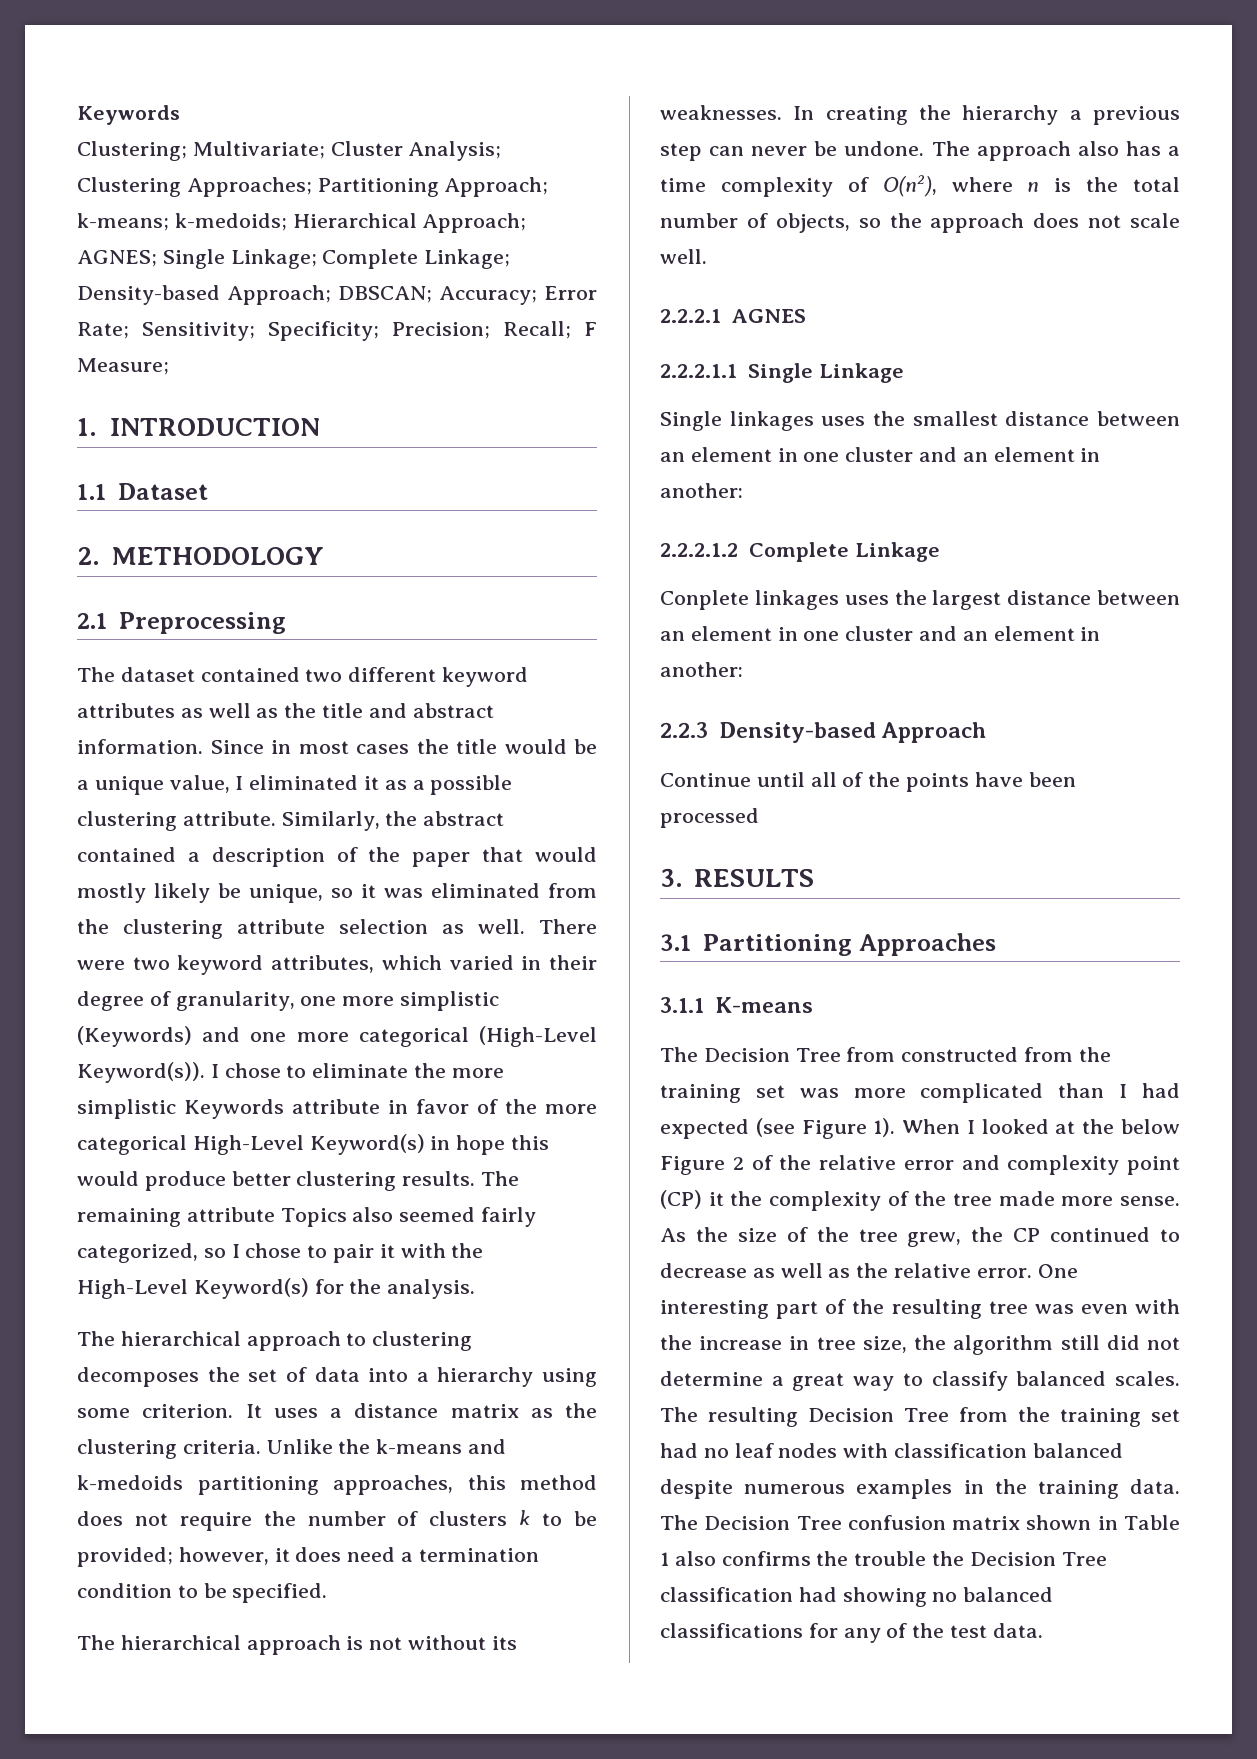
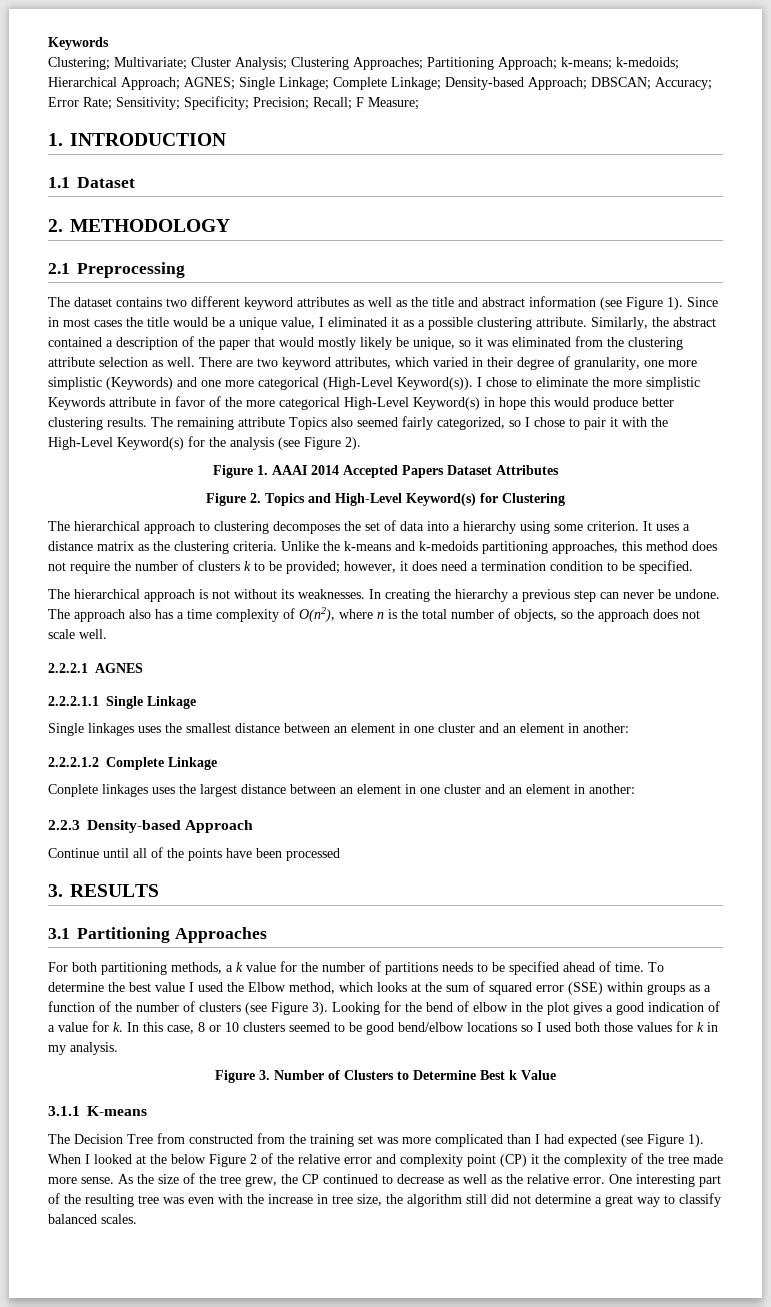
- The dataset contained two different keyword attributes as well as the title and abstract information.
+ The dataset contains two different keyword attributes as well as the title and abstract information (see Figure 1).
- There were two keyword attributes, which varied in their degree of granularity, one more simplistic (Keywords) and one more categorical (High-Level Keyword(s)).
+ There are two keyword attributes, which varied in their degree of granularity, one more simplistic (Keywords) and one more categorical (High-Level Keyword(s)).
- The remaining attribute Topics also seemed fairly categorized, so I chose to pair it with the High-Level Keyword(s) for the analysis.
+ The remaining attribute Topics also seemed fairly categorized, so I chose to pair it with the High-Level Keyword(s) for the analysis (see Figure 2).
+ Figure 1. AAAI 2014 Accepted Papers Dataset Attributes
+ Figure 2. Topics and High-Level Keyword(s) for Clustering
+ For both partitioning methods, a k value for the number of partitions needs to be specified ahead of time. To determine the best value I used the Elbow method, which looks at the sum of squared error (SSE) within groups as a function of the number of clusters (see Figure 3). Looking for the bend of elbow in the plot gives a good indication of a value for k. In this case, 8 or 10 clusters seemed to be good bend/elbow locations so I used both those values for k in my analysis.
+ Figure 3. Number of Clusters to Determine Best k Value
- The resulting Decision Tree from the training set had no leaf nodes with classification balanced despite numerous examples in the training data. The Decision Tree confusion matrix shown in Table 1 also confirms the trouble the Decision Tree classification had showing no balanced classifications for any of the test data.

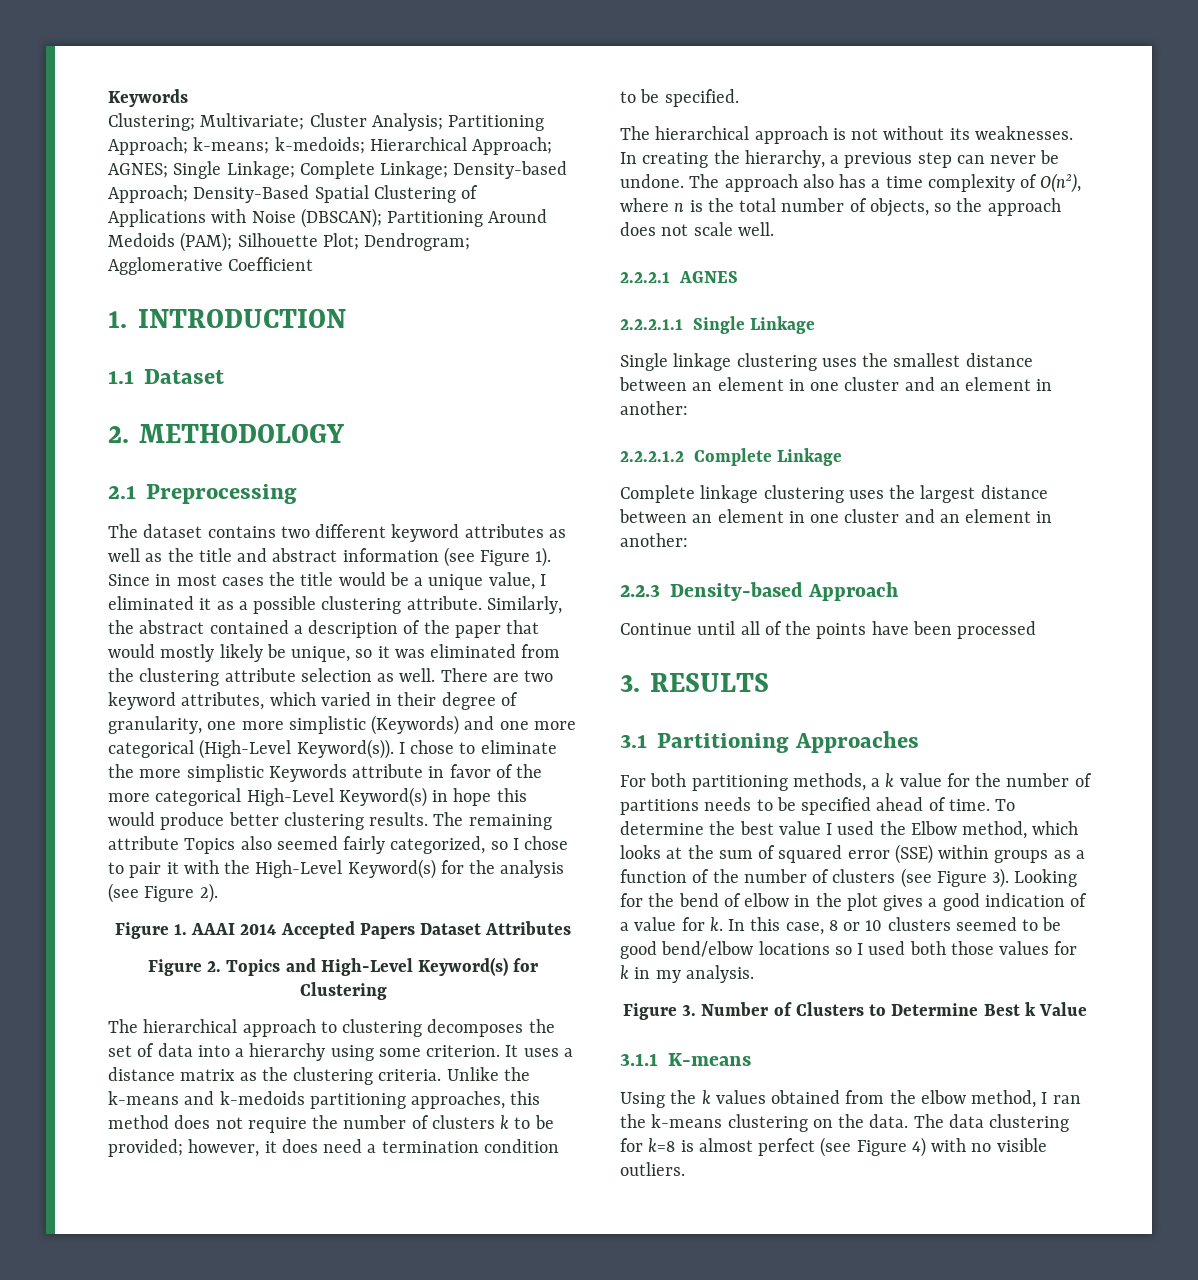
- Clustering; Multivariate; Cluster Analysis; Clustering Approaches; Partitioning Approach; k-means; k-medoids; Hierarchical Approach; AGNES; Single Linkage; Complete Linkage; Density-based Approach; DBSCAN; Accuracy; Error Rate; Sensitivity; Specificity; Precision; Recall; F Measure;
+ Clustering; Multivariate; Cluster Analysis; Partitioning Approach; k-means; k-medoids; Hierarchical Approach; AGNES; Single Linkage; Complete Linkage; Density-based Approach; Density-Based Spatial Clustering of Applications with Noise (DBSCAN); Partitioning Around Medoids (PAM); Silhouette Plot; Dendrogram; Agglomerative Coefficient
- In creating the hierarchy a previous step can never be undone.
+ In creating the hierarchy, a previous step can never be undone.
- Single linkages uses the smallest distance between an element in one cluster and an element in another:
+ Single linkage clustering uses the smallest distance between an element in one cluster and an element in another:
- Conplete linkages uses the largest distance between an element in one cluster and an element in another:
+ Complete linkage clustering uses the largest distance between an element in one cluster and an element in another:
- The Decision Tree from constructed from the training set was more complicated than I had expected (see Figure 1). When I looked at the below Figure 2 of the relative error and complexity point (CP) it the complexity of the tree made more sense. As the size of the tree grew, the CP continued to decrease as well as the relative error. One interesting part of the resulting tree was even with the increase in tree size, the algorithm still did not determine a great way to classify balanced scales.
+ Using the k values obtained from the elbow method, I ran the k-means clustering on the data. The data clustering for k=8 is almost perfect (see Figure 4) with no visible outliers.

